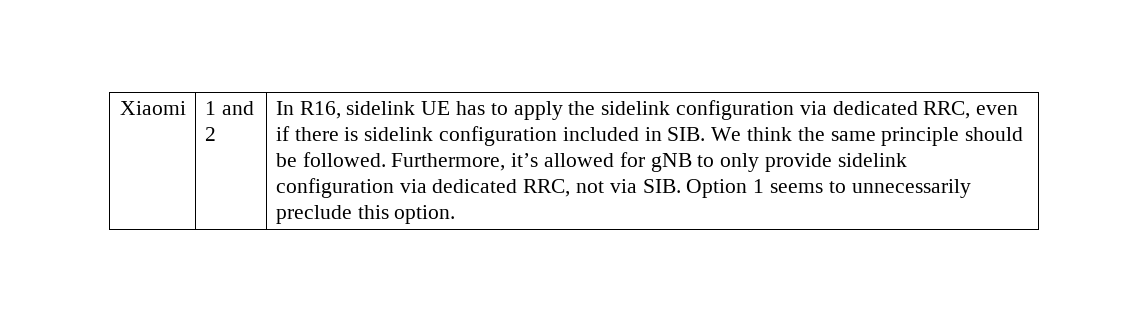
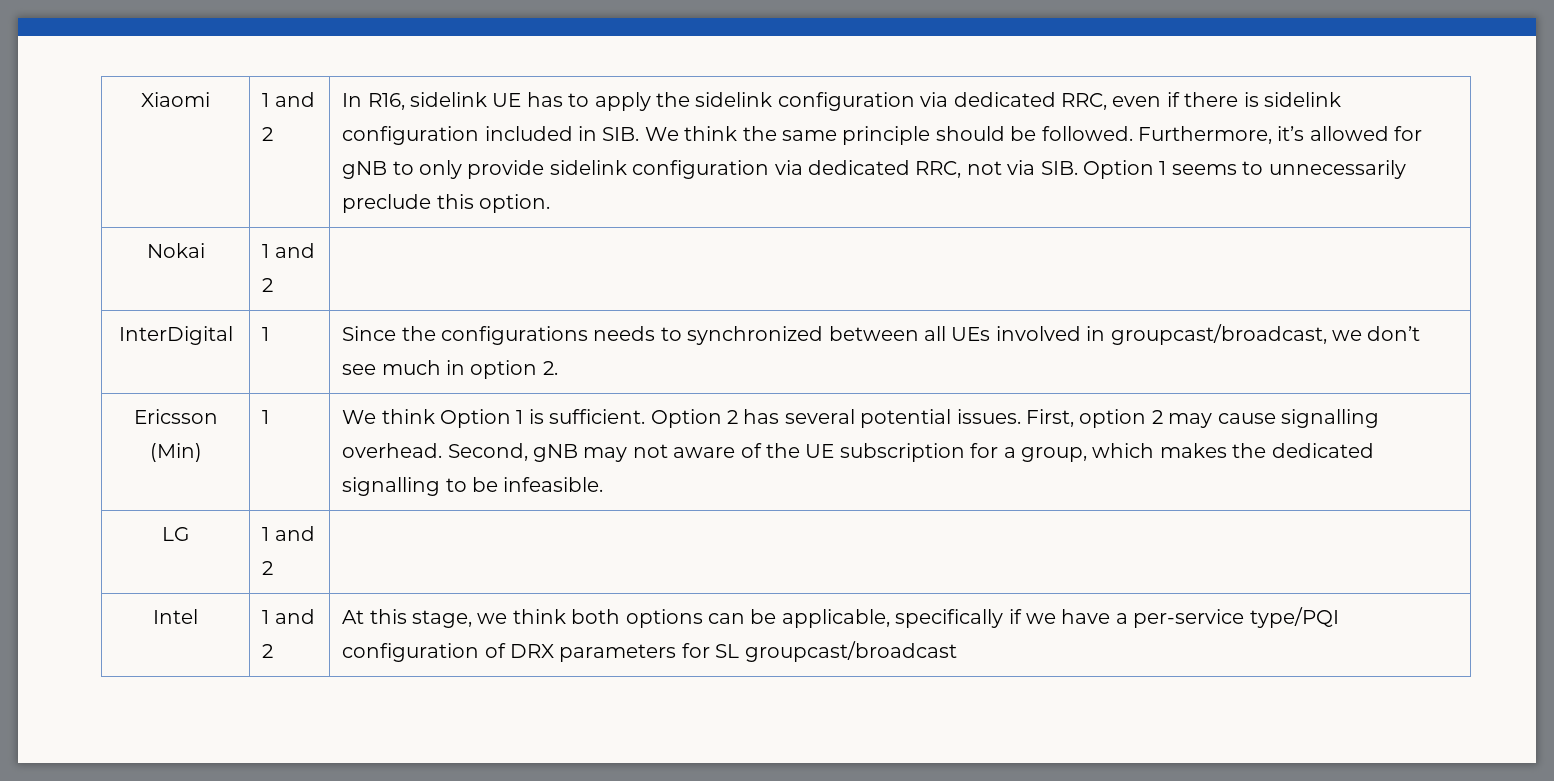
+ Nokai | 1 and 2 |
+ InterDigital | 1 | Since the configurations needs to synchronized between all UEs involved in groupcast/broadcast, we don’t see much in option 2.
+ Ericsson (Min) | 1 | We think Option 1 is sufficient. Option 2 has several potential issues. First, option 2 may cause signalling overhead. Second, gNB may not aware of the UE subscription for a group, which makes the dedicated signalling to be infeasible.
+ LG | 1 and 2 |
+ Intel | 1 and 2 | At this stage, we think both options can be applicable, specifically if we have a per-service type/PQI configuration of DRX parameters for SL groupcast/broadcast

